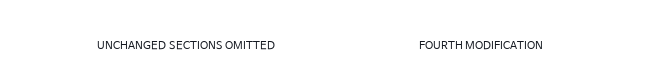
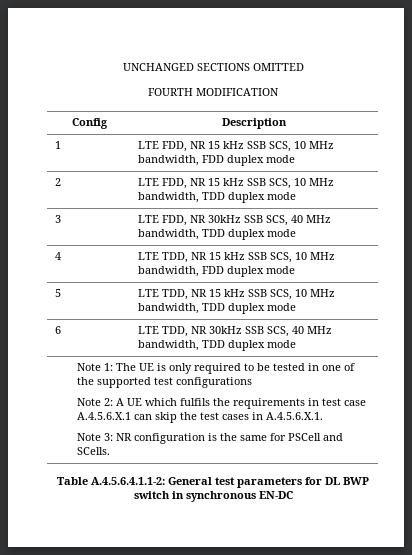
+ Config | Description
+ 1 | LTE FDD, NR 15 kHz SSB SCS, 10 MHz bandwidth, FDD duplex mode
+ 2 | LTE FDD, NR 15 kHz SSB SCS, 10 MHz bandwidth, TDD duplex mode
+ 3 | LTE FDD, NR 30kHz SSB SCS, 40 MHz bandwidth, TDD duplex mode
+ 4 | LTE TDD, NR 15 kHz SSB SCS, 10 MHz bandwidth, FDD duplex mode
+ 5 | LTE TDD, NR 15 kHz SSB SCS, 10 MHz bandwidth, TDD duplex mode
+ 6 | LTE TDD, NR 30kHz SSB SCS, 40 MHz bandwidth, TDD duplex mode
+ Note 1: The UE is only required to be tested in one of the supported test configurations
+ Note 2: A UE which fulfils the requirements in test case A.4.5.6.X.1 can skip the test cases in A.4.5.6.X.1.
+ Note 3: NR configuration is the same for PSCell and SCells.
+ Table A.4.5.6.4.1.1-2: General test parameters for DL BWP switch in synchronous EN-DC

